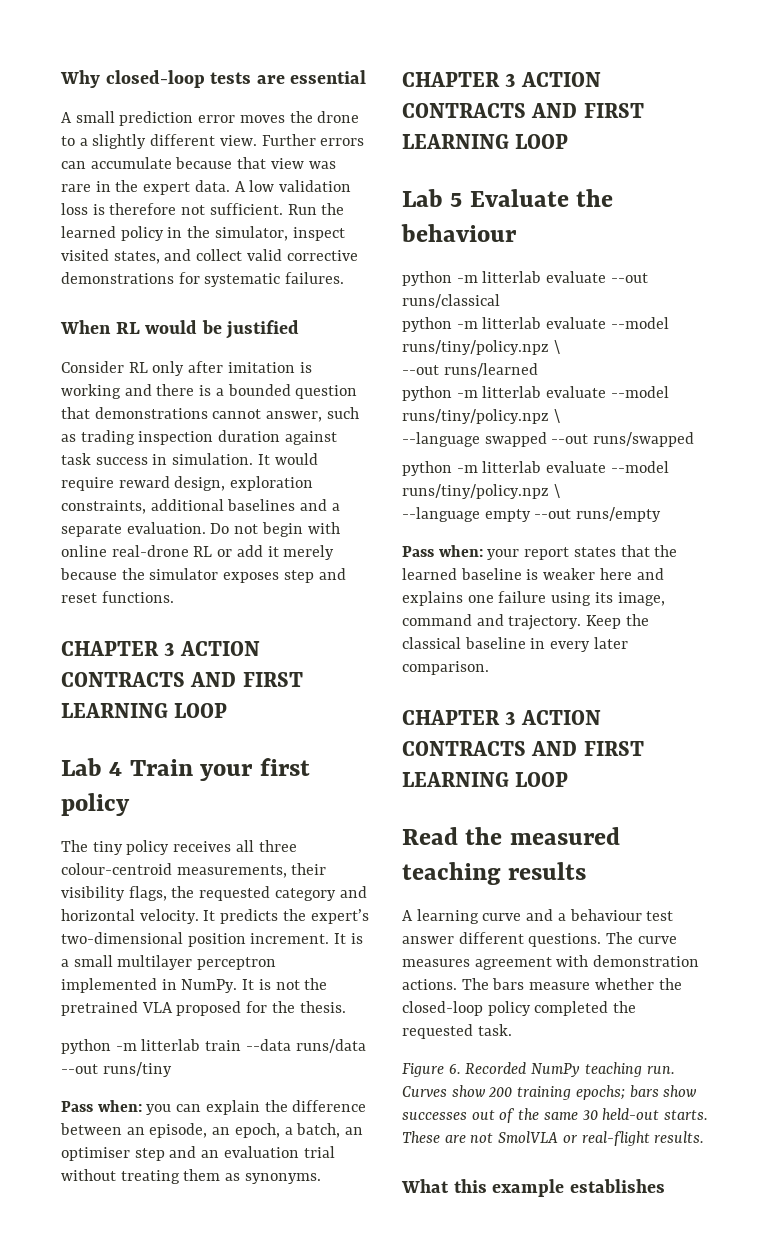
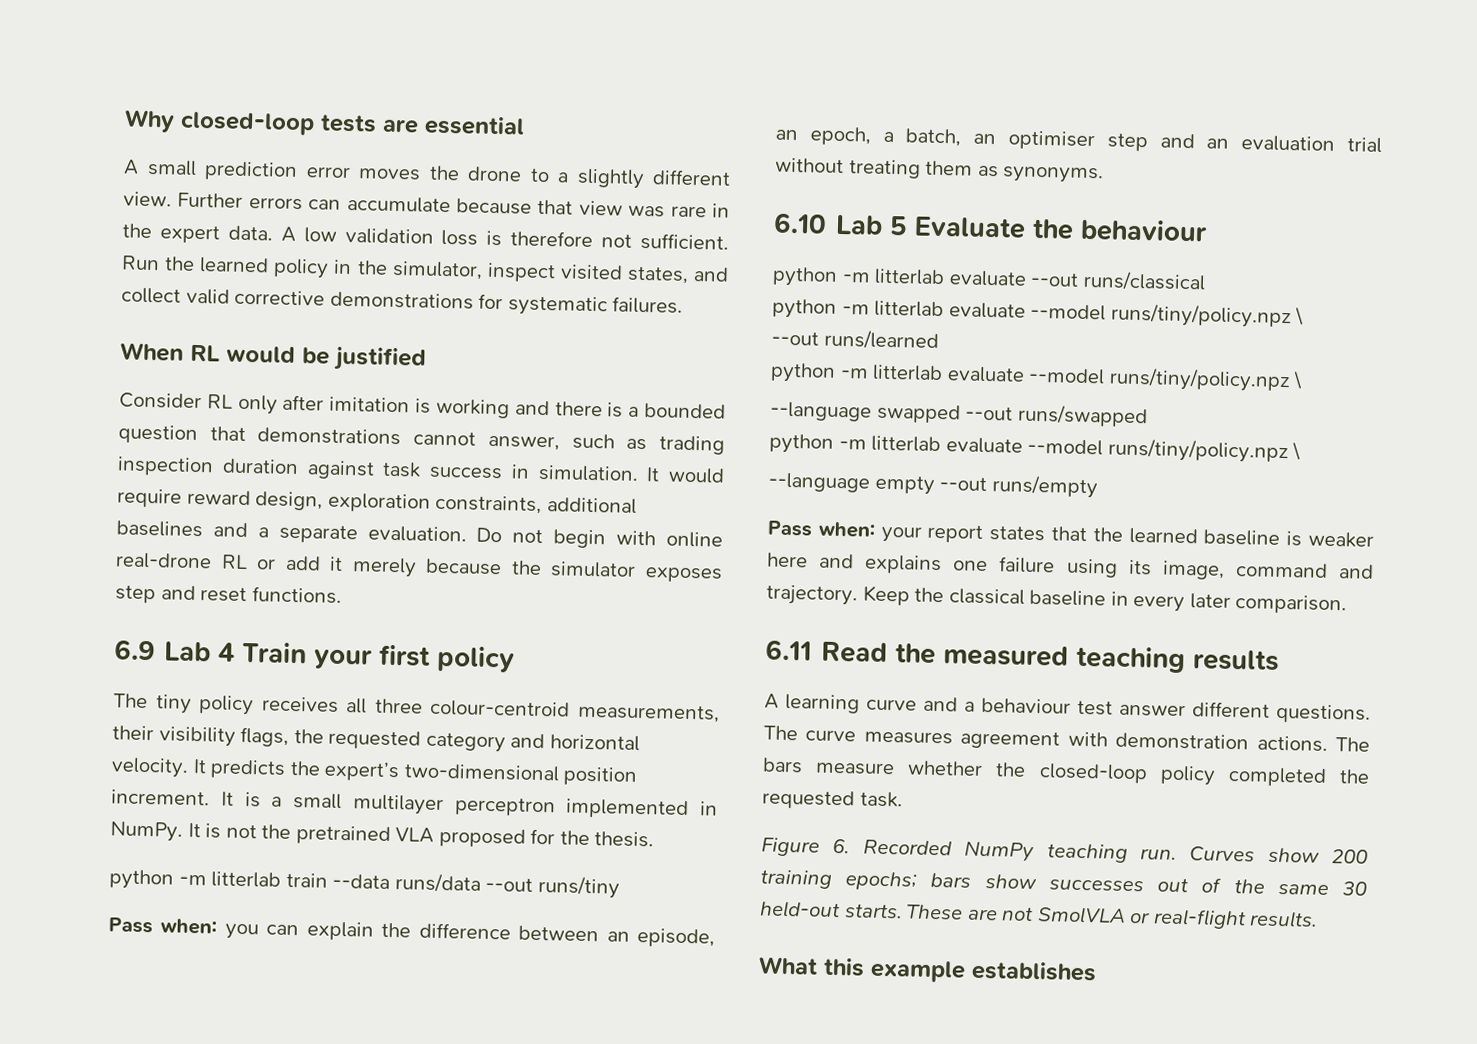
  Do not begin with online real-drone RL or add it merely because the simulator exposes step and reset functions.
- CHAPTER 3 ACTION CONTRACTS AND FIRST LEARNING LOOP
- Lab 4 Train your first policy
+ 6.9 Lab 4 Train your first policy
  Pass when: you can explain the difference between an episode, an epoch, a batch, an optimiser step and an evaluation trial without treating them as synonyms.
- CHAPTER 3 ACTION CONTRACTS AND FIRST LEARNING LOOP
- Lab 5 Evaluate the behaviour
+ 6.10 Lab 5 Evaluate the behaviour
  Keep the classical baseline in every later comparison.
- CHAPTER 3 ACTION CONTRACTS AND FIRST LEARNING LOOP
- Read the measured teaching results
+ 6.11 Read the measured teaching results

